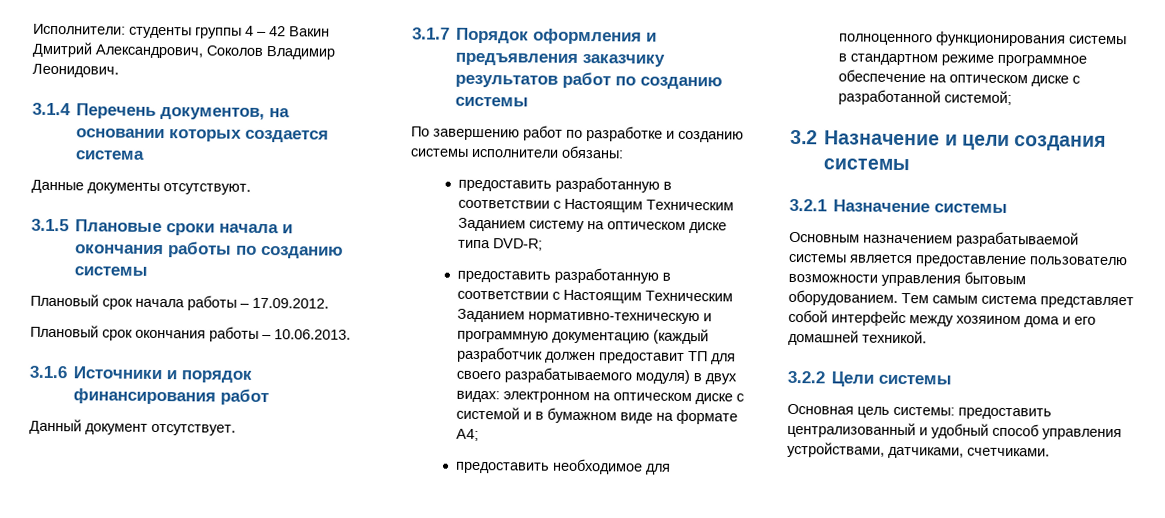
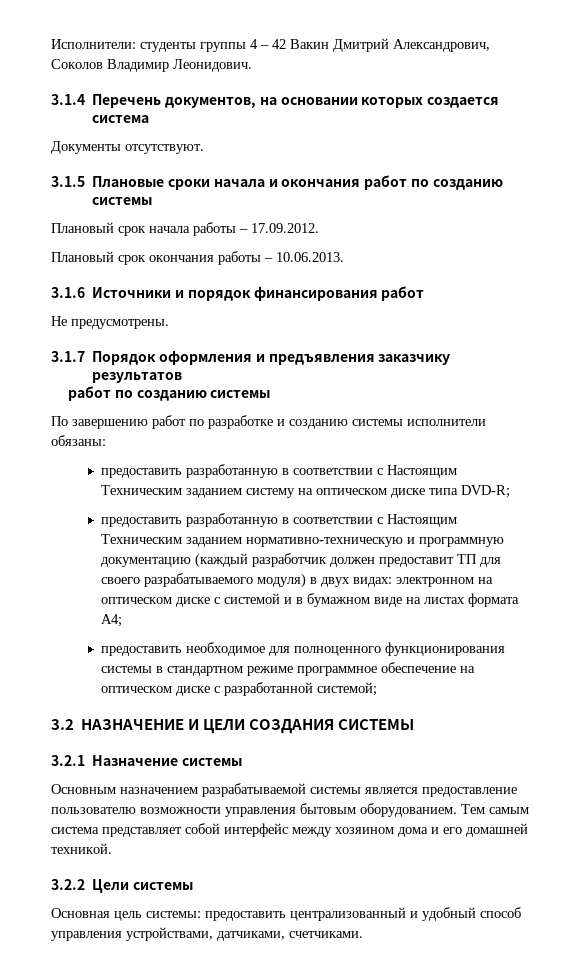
- Данные документы отсутствуют.
+ Документы отсутствуют.
- 3.1.5 Плановые сроки начала и окончания работы по созданию системы
+ 3.1.5 Плановые сроки начала и окончания работ по созданию системы
- Данный документ отсутствует.
+ Не предусмотрены.
- 3.1.7 Порядок оформления и предъявления заказчику результатов работ по созданию системы
+ 3.1.7 Порядок оформления и предъявления заказчику результатов
+ работ по созданию системы
- предоставить разработанную в соответствии с Настоящим Техническим Заданием систему на оптическом диске типа DVD-R;
+ предоставить разработанную в соответствии с Настоящим Техническим заданием систему на оптическом диске типа DVD-R;
- предоставить разработанную в соответствии с Настоящим Техническим Заданием нормативно-техническую и программную документацию (каждый разработчик должен предоставит ТП для своего разрабатываемого модуля) в двух видах: электронном на оптическом диске с системой и в бумажном виде на формате А4;
+ предоставить разработанную в соответствии с Настоящим Техническим заданием нормативно-техническую и программную документацию (каждый разработчик должен предоставит ТП для своего разрабатываемого модуля) в двух видах: электронном на оптическом диске с системой и в бумажном виде на листах формата А4;
- 3.2 Назначение и цели создания системы
+ 3.2 НАЗНАЧЕНИЕ И ЦЕЛИ СОЗДАНИЯ СИСТЕМЫ

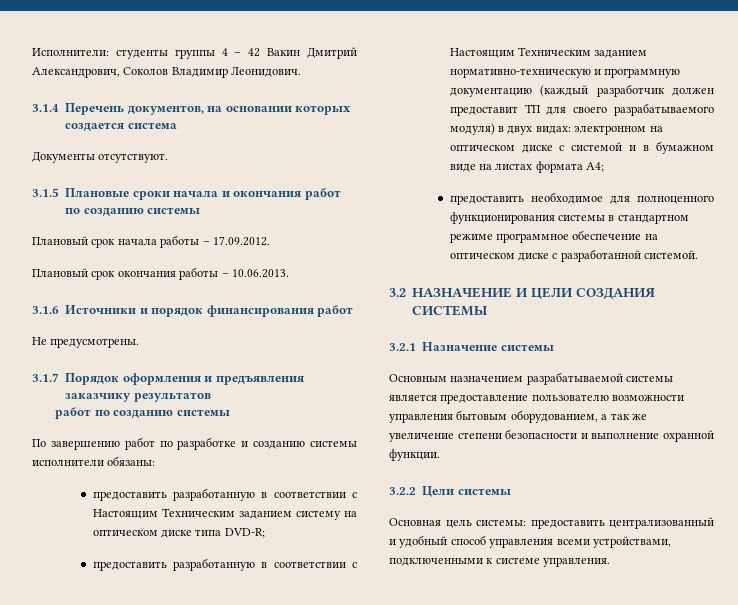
- предоставить необходимое для полноценного функционирования системы в стандартном режиме программное обеспечение на оптическом диске с разработанной системой;
+ предоставить необходимое для полноценного функционирования системы в стандартном режиме программное обеспечение на оптическом диске с разработанной системой.
- Основным назначением разрабатываемой системы является предоставление пользователю возможности управления бытовым оборудованием. Тем самым система представляет собой интерфейс между хозяином дома и его домашней техникой.
+ Основным назначением разрабатываемой системы является предоставление пользователю возможности управления бытовым оборудованием, а так же увеличение степени безопасности и выполнение охранной функции.
- Основная цель системы: предоставить централизованный и удобный способ управления устройствами, датчиками, счетчиками.
+ Основная цель системы: предоставить централизованный и удобный способ управления всеми устройствами, подключенными к системе управления.

